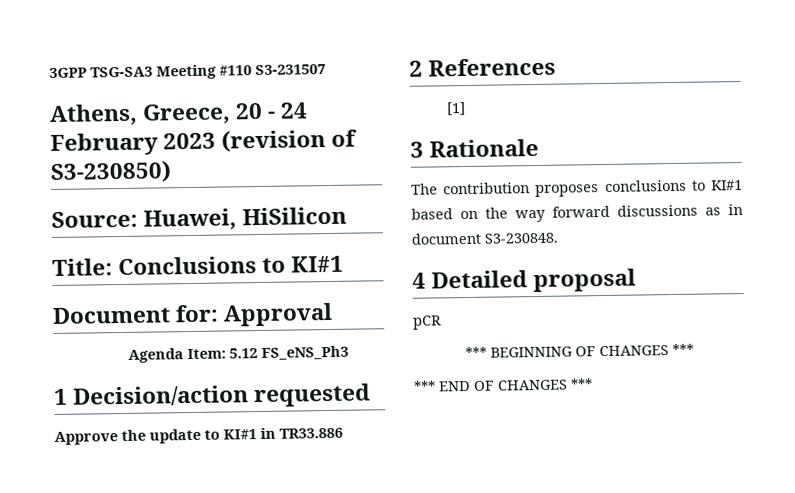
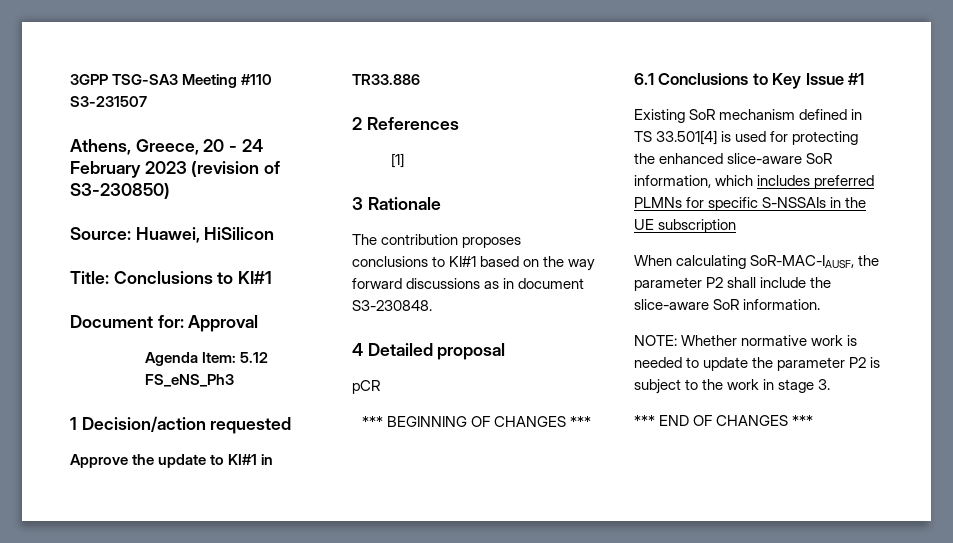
+ 6.1 Conclusions to Key Issue #1
+ Existing SoR mechanism defined in TS 33.501[4] is used for protecting the enhanced slice-aware SoR information, which includes preferred PLMNs for specific S-NSSAIs in the UE subscription
+ When calculating SoR-MAC-IAUSF, the parameter P2 shall include the slice-aware SoR information.
+ NOTE: Whether normative work is needed to update the parameter P2 is subject to the work in stage 3.

